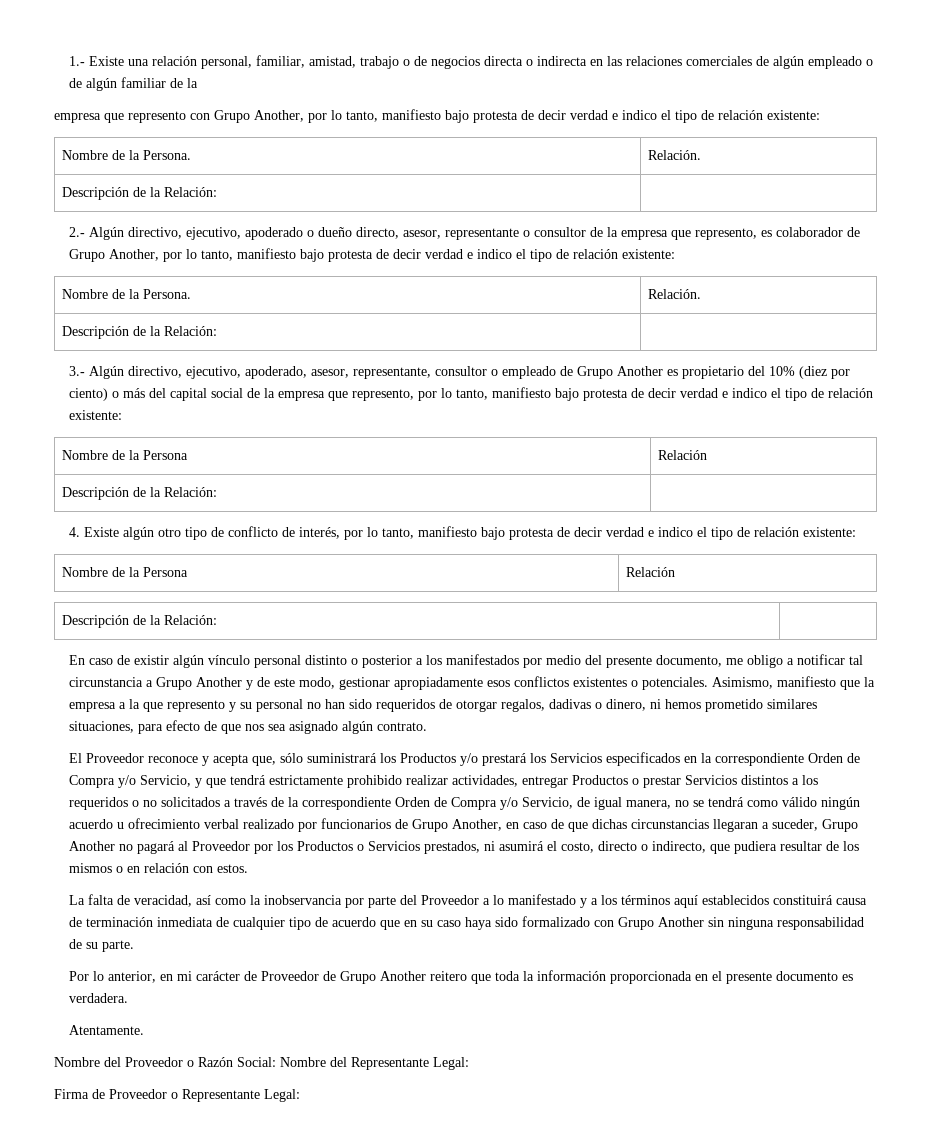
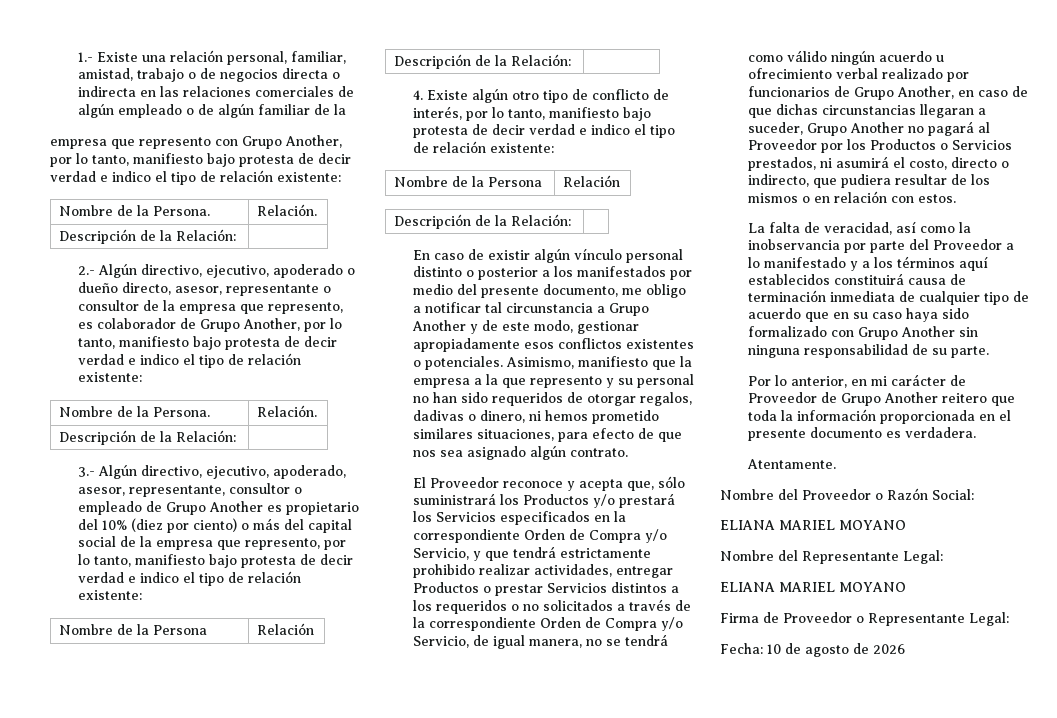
- Nombre del Proveedor o Razón Social: Nombre del Representante Legal:
+ Nombre del Proveedor o Razón Social:
+ ELIANA MARIEL MOYANO
+ Nombre del Representante Legal:
+ ELIANA MARIEL MOYANO
+ Fecha: 10 de agosto de 2026

